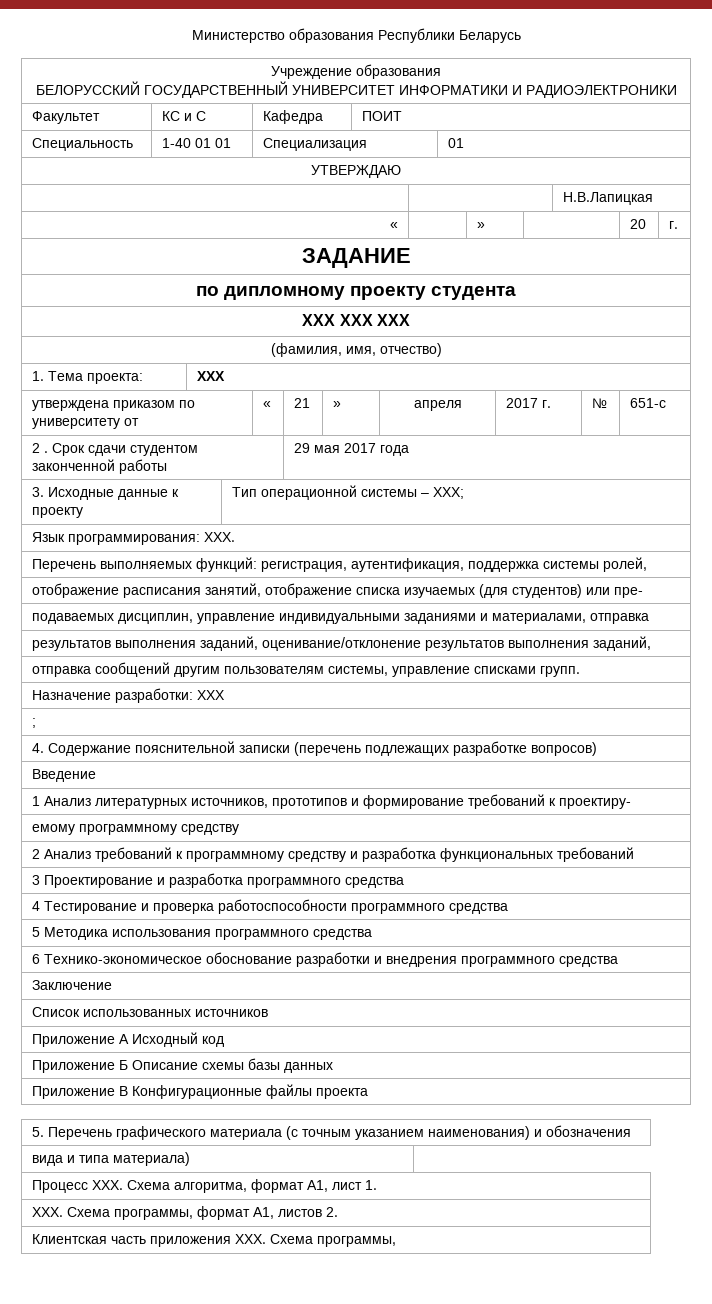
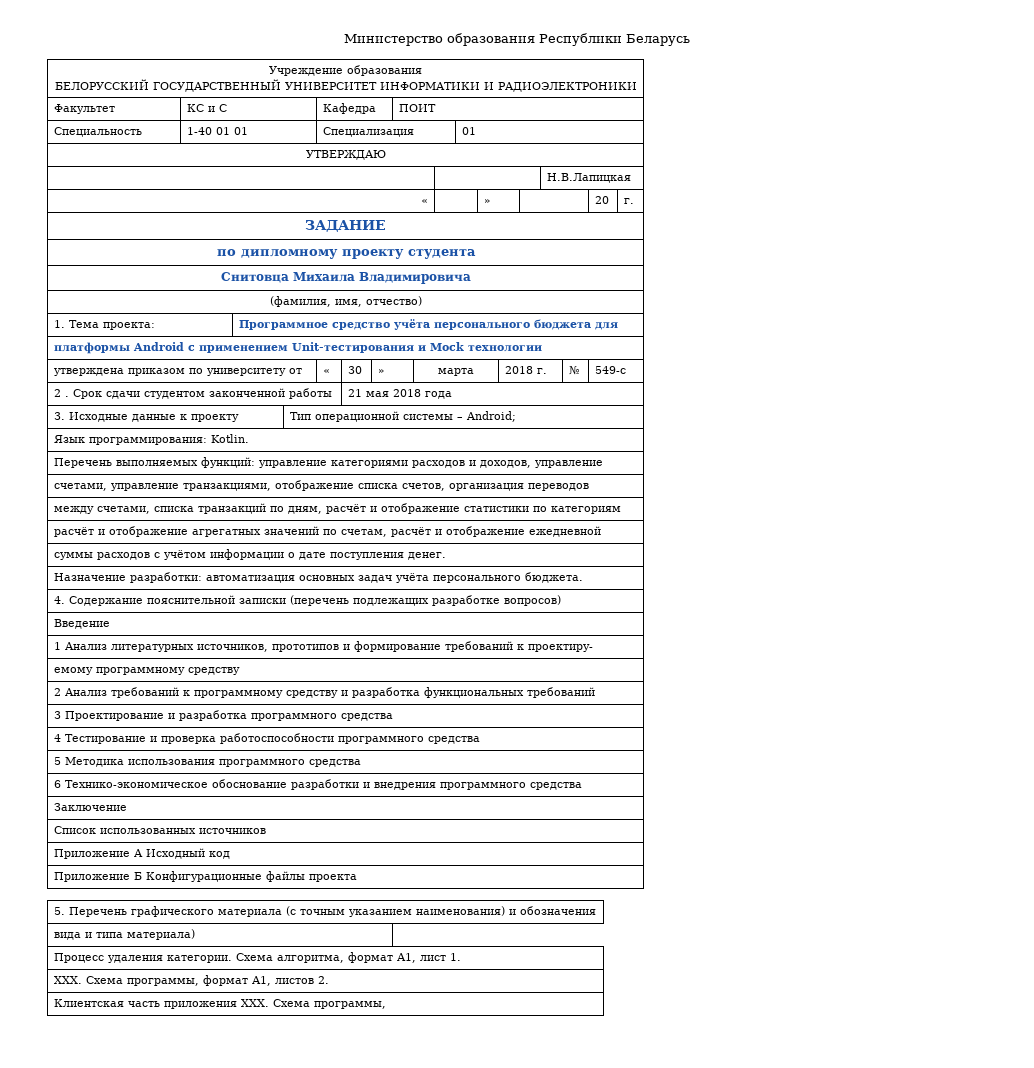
- XXX XXX XXX
+ Снитовца Михаила Владимировича
- 1. Тема проекта: | XXX
+ 1. Тема проекта: | Программное средство учёта персонального бюджета для
+ платформы Android с применением Unit-тестирования и Mock технологии
- утверждена приказом по университету от | « | 21 | » | апреля | 2017 г. | № | 651-c
+ утверждена приказом по университету от | « | 30 | » | марта | 2018 г. | № | 549-c
- 2 . Срок сдачи студентом законченной работы | 29 мая 2017 года
+ 2 . Срок сдачи студентом законченной работы | 21 мая 2018 года
- 3. Исходные данные к проекту | Тип операционной системы – XXX;
+ 3. Исходные данные к проекту | Тип операционной системы – Android;
- Язык программирования: XXX.
+ Язык программирования: Kotlin.
- Перечень выполняемых функций: регистрация, аутентификация, поддержка системы ролей,
- отображение расписания занятий, отображение списка изучаемых (для студентов) или пре-
- подаваемых дисциплин, управление индивидуальными заданиями и материалами, отправка
- результатов выполнения заданий, оценивание/отклонение результатов выполнения заданий,
- отправка сообщений другим пользователям системы, управление списками групп.
- Назначение разработки: XXX
- ;
+ Перечень выполняемых функций: управление категориями расходов и доходов, управление
+ счетами, управление транзакциями, отображение списка счетов, организация переводов
+ между счетами, списка транзакций по дням, расчёт и отображение статистики по категориям
+ расчёт и отображение агрегатных значений по счетам, расчёт и отображение ежедневной
+ суммы расходов с учётом информации о дате поступления денег.
+ Назначение разработки: автоматизация основных задач учёта персонального бюджета.
- Приложение Б Описание схемы базы данных
- Приложение В Конфигурационные файлы проекта
+ Приложение Б Конфигурационные файлы проекта
- Процесс XXX. Схема алгоритма, формат А1, лист 1.
+ Процесс удаления категории. Схема алгоритма, формат А1, лист 1.

